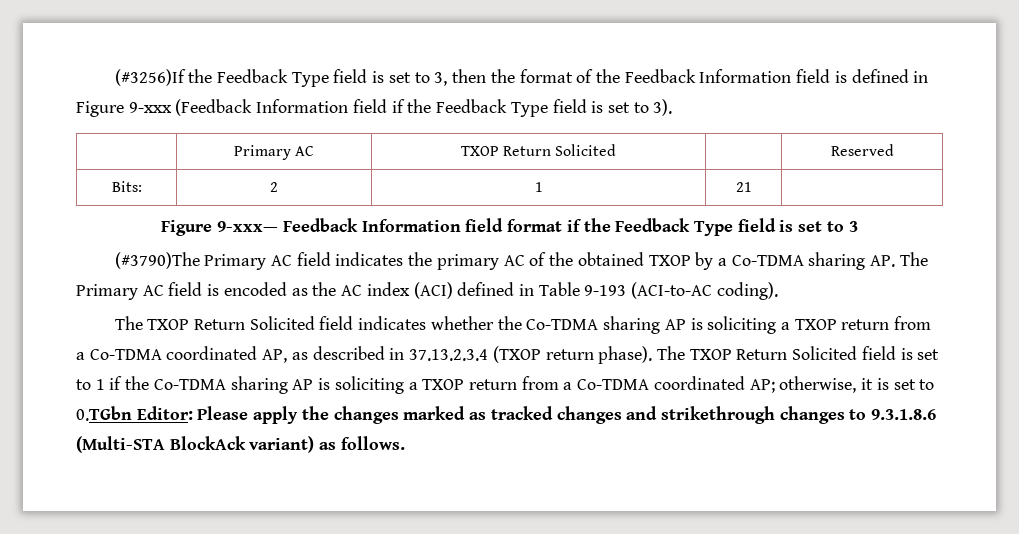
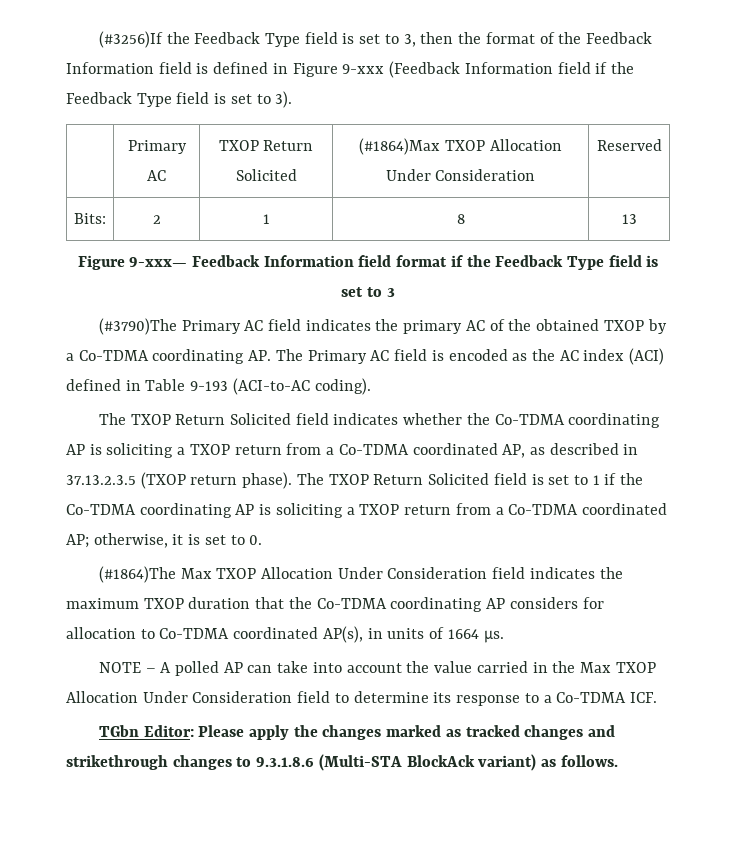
- | Primary AC | TXOP Return Solicited | | Reserved
+ | Primary AC | TXOP Return Solicited | (#1864)Max TXOP Allocation Under Consideration | Reserved
- Bits: | 2 | 1 | 21 |
+ Bits: | 2 | 1 | 8 | 13
- (#3790)The Primary AC field indicates the primary AC of the obtained TXOP by a Co-TDMA sharing AP. The Primary AC field is encoded as the AC index (ACI) defined in Table 9-193 (ACI-to-AC coding).
+ (#3790)The Primary AC field indicates the primary AC of the obtained TXOP by a Co-TDMA coordinating AP. The Primary AC field is encoded as the AC index (ACI) defined in Table 9-193 (ACI-to-AC coding).
- The TXOP Return Solicited field indicates whether the Co-TDMA sharing AP is soliciting a TXOP return from a Co-TDMA coordinated AP, as described in 37.13.2.3.4 (TXOP return phase).
+ The TXOP Return Solicited field indicates whether the Co-TDMA coordinating AP is soliciting a TXOP return from a Co-TDMA coordinated AP, as described in 37.13.2.3.5 (TXOP return phase).
- The TXOP Return Solicited field is set to 1 if the Co-TDMA sharing AP is soliciting a TXOP return from a Co-TDMA coordinated AP; otherwise, it is set to 0.TGbn Editor: Please apply the changes marked as tracked changes and strikethrough changes to 9.3.1.8.6 (Multi-STA BlockAck variant) as follows.
+ The TXOP Return Solicited field is set to 1 if the Co-TDMA coordinating AP is soliciting a TXOP return from a Co-TDMA coordinated AP; otherwise, it is set to 0.
+ (#1864)The Max TXOP Allocation Under Consideration field indicates the maximum TXOP duration that the Co-TDMA coordinating AP considers for allocation to Co-TDMA coordinated AP(s), in units of 1664 μs.
+ NOTE – A polled AP can take into account the value carried in the Max TXOP Allocation Under Consideration field to determine its response to a Co-TDMA ICF.
+ TGbn Editor: Please apply the changes marked as tracked changes and strikethrough changes to 9.3.1.8.6 (Multi-STA BlockAck variant) as follows.

